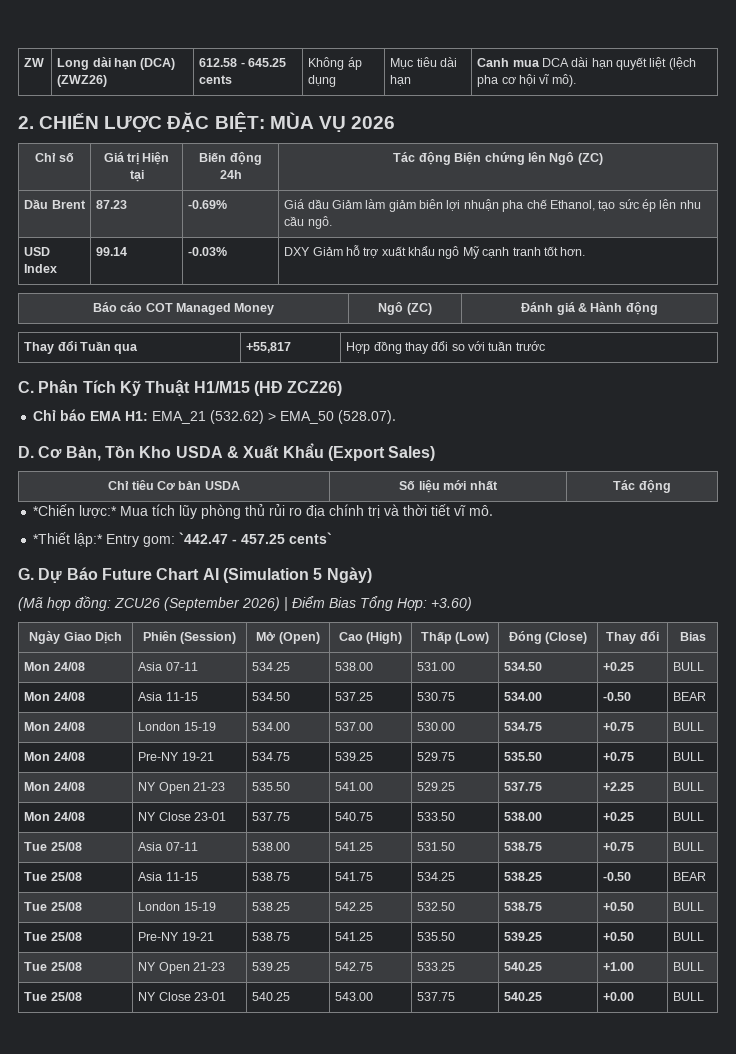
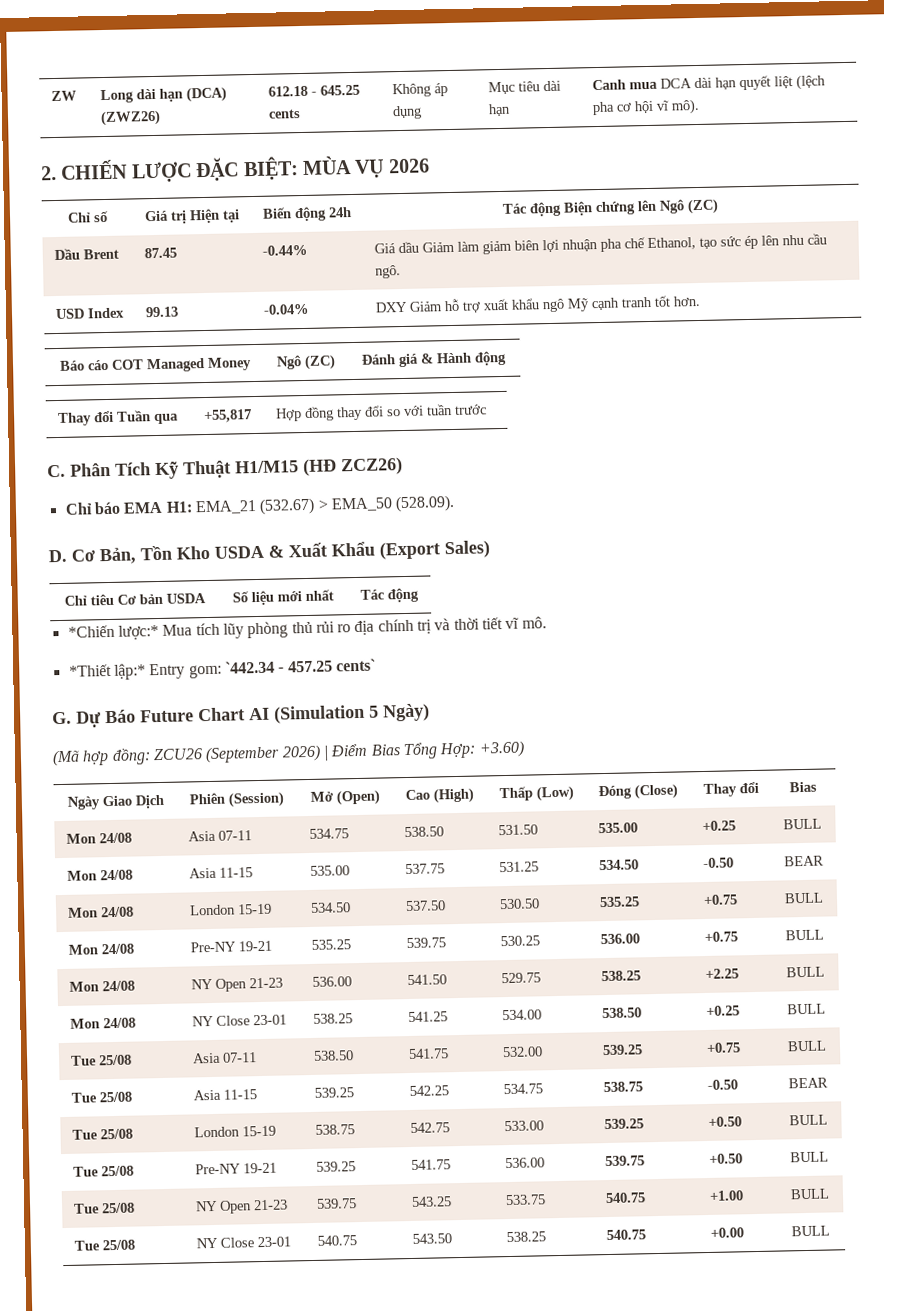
- ZW | Long dài hạn (DCA) (ZWZ26) | 612.58 - 645.25 cents | Không áp dụng | Mục tiêu dài hạn | Canh mua DCA dài hạn quyết liệt (lệch pha cơ hội vĩ mô).
+ ZW | Long dài hạn (DCA) (ZWZ26) | 612.18 - 645.25 cents | Không áp dụng | Mục tiêu dài hạn | Canh mua DCA dài hạn quyết liệt (lệch pha cơ hội vĩ mô).
- Dầu Brent | 87.23 | -0.69% | Giá dầu Giảm làm giảm biên lợi nhuận pha chế Ethanol, tạo sức ép lên nhu cầu ngô.
+ Dầu Brent | 87.45 | -0.44% | Giá dầu Giảm làm giảm biên lợi nhuận pha chế Ethanol, tạo sức ép lên nhu cầu ngô.
- USD Index | 99.14 | -0.03% | DXY Giảm hỗ trợ xuất khẩu ngô Mỹ cạnh tranh tốt hơn.
+ USD Index | 99.13 | -0.04% | DXY Giảm hỗ trợ xuất khẩu ngô Mỹ cạnh tranh tốt hơn.
- Chỉ báo EMA H1: EMA_21 (532.62) > EMA_50 (528.07).
+ Chỉ báo EMA H1: EMA_21 (532.67) > EMA_50 (528.09).
- *Thiết lập:* Entry gom: `442.47 - 457.25 cents`
+ *Thiết lập:* Entry gom: `442.34 - 457.25 cents`
- Mon 24/08 | Asia 07-11 | 534.25 | 538.00 | 531.00 | 534.50 | +0.25 | BULL
+ Mon 24/08 | Asia 07-11 | 534.75 | 538.50 | 531.50 | 535.00 | +0.25 | BULL
- Mon 24/08 | Asia 11-15 | 534.50 | 537.25 | 530.75 | 534.00 | -0.50 | BEAR
+ Mon 24/08 | Asia 11-15 | 535.00 | 537.75 | 531.25 | 534.50 | -0.50 | BEAR
- Mon 24/08 | London 15-19 | 534.00 | 537.00 | 530.00 | 534.75 | +0.75 | BULL
+ Mon 24/08 | London 15-19 | 534.50 | 537.50 | 530.50 | 535.25 | +0.75 | BULL
- Mon 24/08 | Pre-NY 19-21 | 534.75 | 539.25 | 529.75 | 535.50 | +0.75 | BULL
+ Mon 24/08 | Pre-NY 19-21 | 535.25 | 539.75 | 530.25 | 536.00 | +0.75 | BULL
- Mon 24/08 | NY Open 21-23 | 535.50 | 541.00 | 529.25 | 537.75 | +2.25 | BULL
+ Mon 24/08 | NY Open 21-23 | 536.00 | 541.50 | 529.75 | 538.25 | +2.25 | BULL
- Mon 24/08 | NY Close 23-01 | 537.75 | 540.75 | 533.50 | 538.00 | +0.25 | BULL
+ Mon 24/08 | NY Close 23-01 | 538.25 | 541.25 | 534.00 | 538.50 | +0.25 | BULL
- Tue 25/08 | Asia 07-11 | 538.00 | 541.25 | 531.50 | 538.75 | +0.75 | BULL
+ Tue 25/08 | Asia 07-11 | 538.50 | 541.75 | 532.00 | 539.25 | +0.75 | BULL
- Tue 25/08 | Asia 11-15 | 538.75 | 541.75 | 534.25 | 538.25 | -0.50 | BEAR
+ Tue 25/08 | Asia 11-15 | 539.25 | 542.25 | 534.75 | 538.75 | -0.50 | BEAR
- Tue 25/08 | London 15-19 | 538.25 | 542.25 | 532.50 | 538.75 | +0.50 | BULL
+ Tue 25/08 | London 15-19 | 538.75 | 542.75 | 533.00 | 539.25 | +0.50 | BULL
- Tue 25/08 | Pre-NY 19-21 | 538.75 | 541.25 | 535.50 | 539.25 | +0.50 | BULL
+ Tue 25/08 | Pre-NY 19-21 | 539.25 | 541.75 | 536.00 | 539.75 | +0.50 | BULL
- Tue 25/08 | NY Open 21-23 | 539.25 | 542.75 | 533.25 | 540.25 | +1.00 | BULL
+ Tue 25/08 | NY Open 21-23 | 539.75 | 543.25 | 533.75 | 540.75 | +1.00 | BULL
- Tue 25/08 | NY Close 23-01 | 540.25 | 543.00 | 537.75 | 540.25 | +0.00 | BULL
+ Tue 25/08 | NY Close 23-01 | 540.75 | 543.50 | 538.25 | 540.75 | +0.00 | BULL

